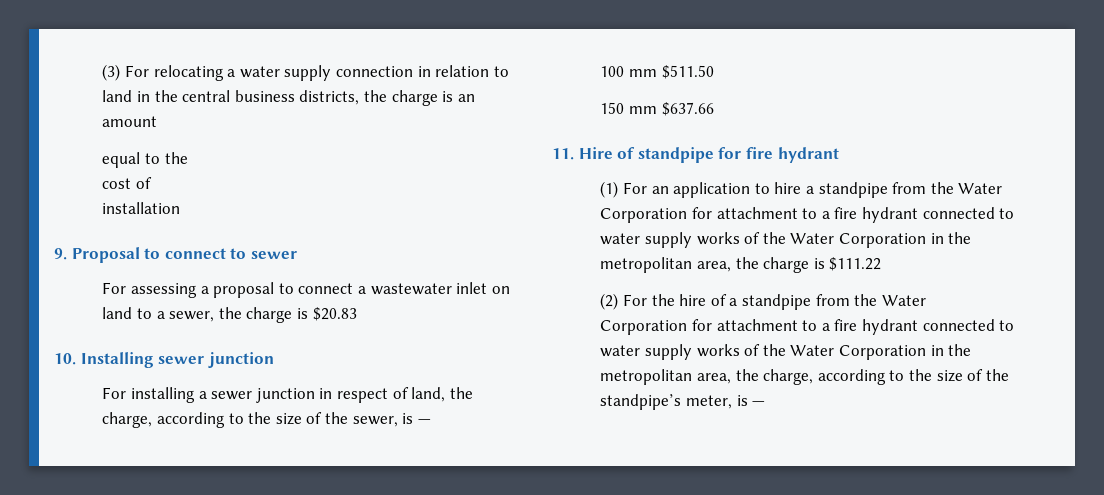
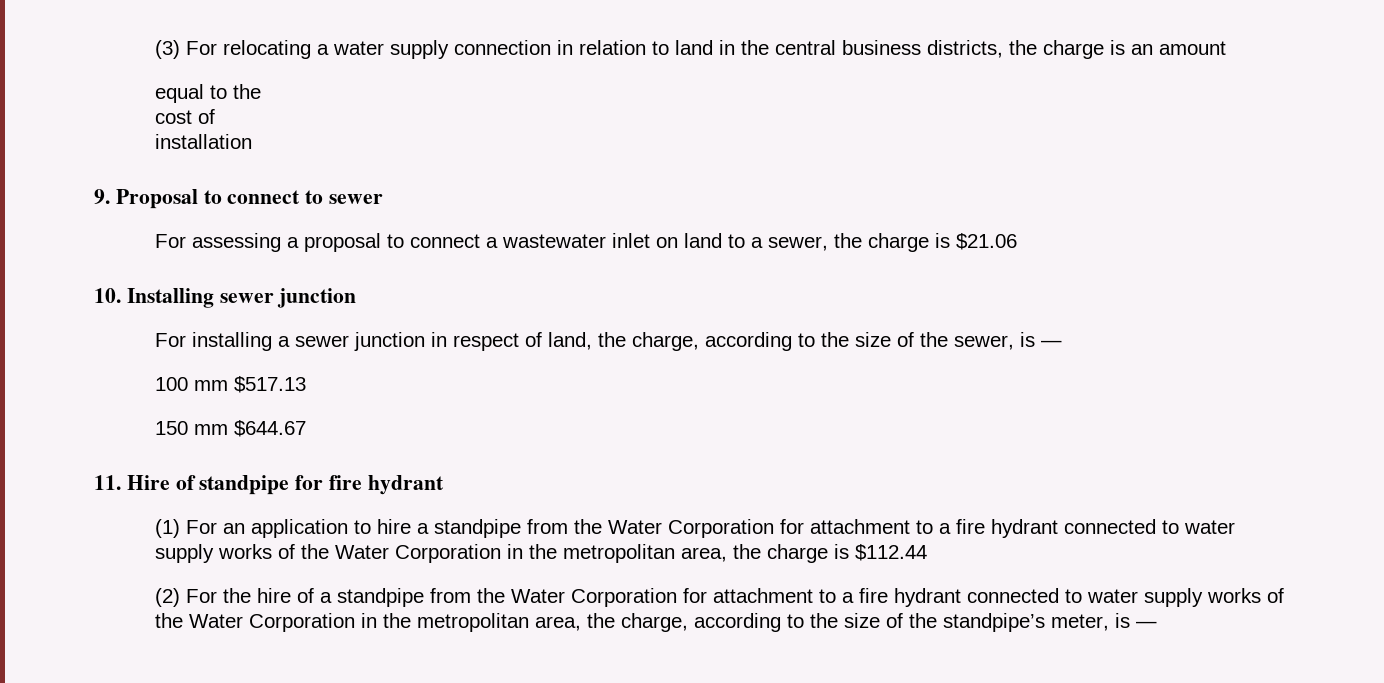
- For assessing a proposal to connect a wastewater inlet on land to a sewer, the charge is $20.83
+ For assessing a proposal to connect a wastewater inlet on land to a sewer, the charge is $21.06
- 100 mm $511.50
+ 100 mm $517.13
- 150 mm $637.66
+ 150 mm $644.67
- (1) For an application to hire a standpipe from the Water Corporation for attachment to a fire hydrant connected to water supply works of the Water Corporation in the metropolitan area, the charge is $111.22
+ (1) For an application to hire a standpipe from the Water Corporation for attachment to a fire hydrant connected to water supply works of the Water Corporation in the metropolitan area, the charge is $112.44

